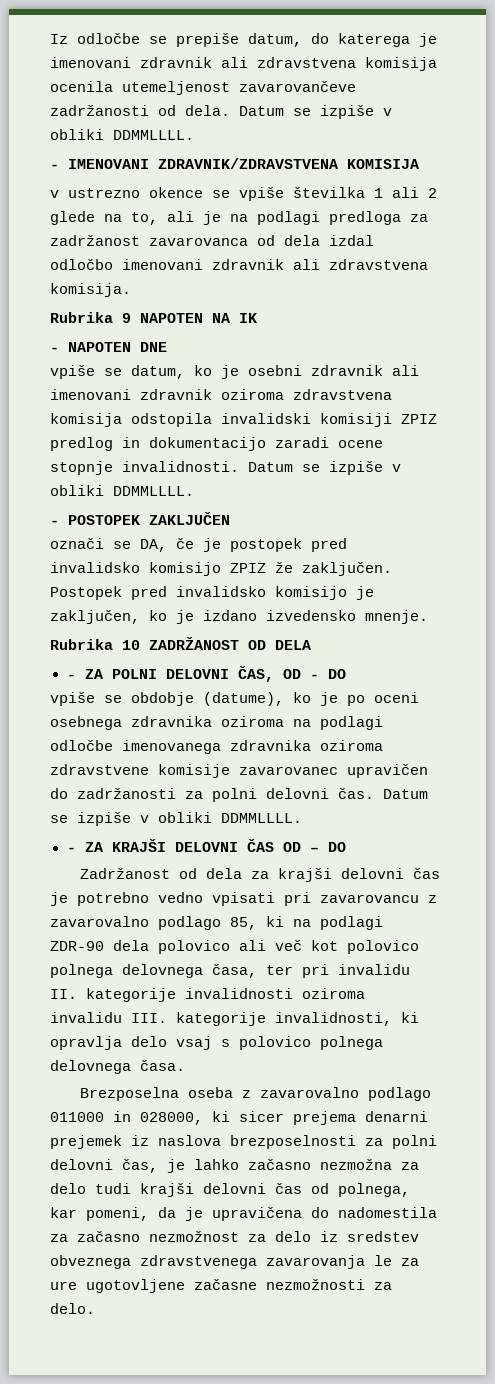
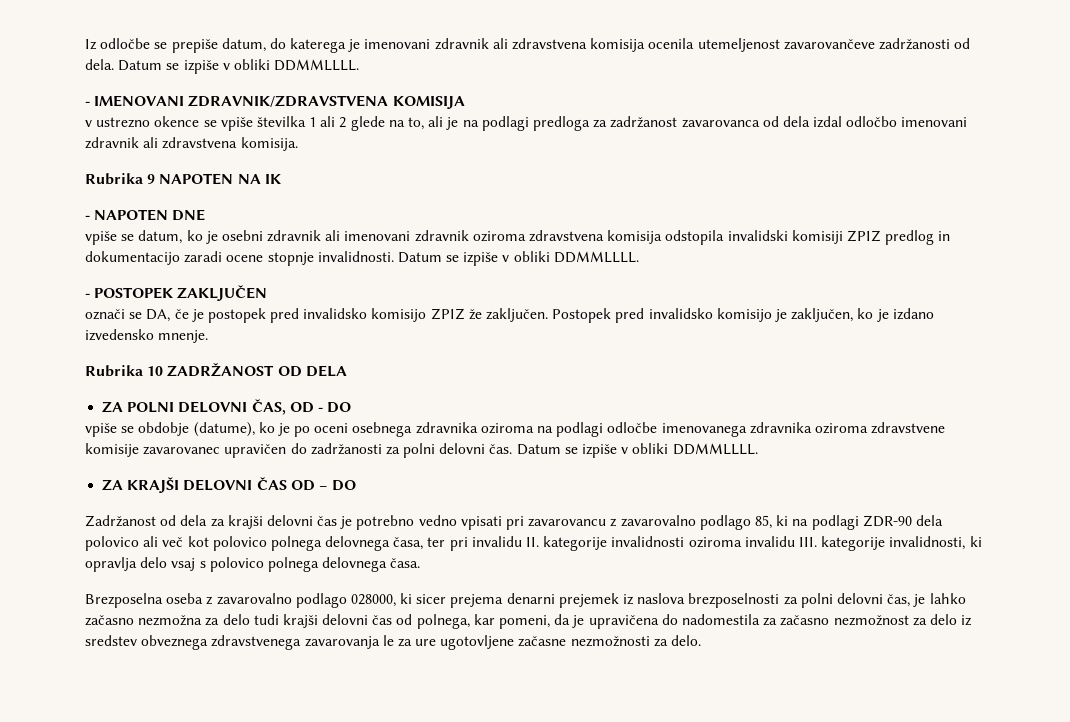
- - ZA POLNI DELOVNI ČAS, OD - DO
+ ZA POLNI DELOVNI ČAS, OD - DO
- - ZA KRAJŠI DELOVNI ČAS OD – DO
+ ZA KRAJŠI DELOVNI ČAS OD – DO
- Brezposelna oseba z zavarovalno podlago 011000 in 028000, ki sicer prejema denarni prejemek iz naslova brezposelnosti za polni delovni čas, je lahko začasno nezmožna za delo tudi krajši delovni čas od polnega, kar pomeni, da je upravičena do nadomestila za začasno nezmožnost za delo iz sredstev obveznega zdravstvenega zavarovanja le za ure ugotovljene začasne nezmožnosti za delo.
+ Brezposelna oseba z zavarovalno podlago 028000, ki sicer prejema denarni prejemek iz naslova brezposelnosti za polni delovni čas, je lahko začasno nezmožna za delo tudi krajši delovni čas od polnega, kar pomeni, da je upravičena do nadomestila za začasno nezmožnost za delo iz sredstev obveznega zdravstvenega zavarovanja le za ure ugotovljene začasne nezmožnosti za delo.

